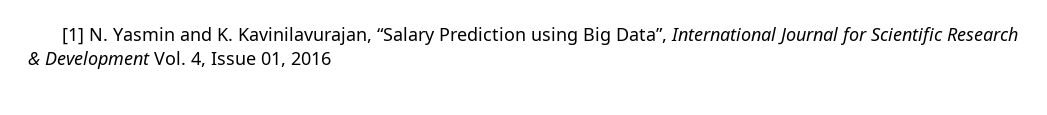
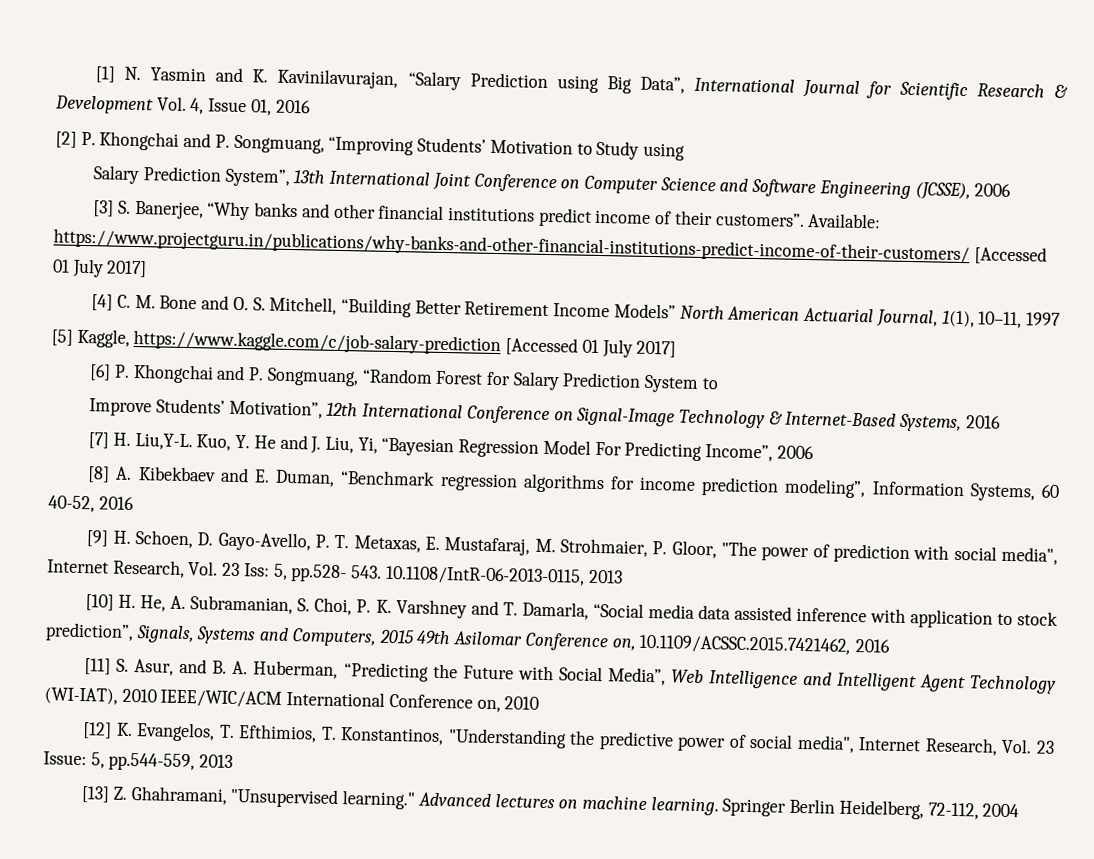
+ [2] P. Khongchai and P. Songmuang, “Improving Students’ Motivation to Study using
+ Salary Prediction System”, 13th International Joint Conference on Computer Science and Software Engineering (JCSSE), 2006
+ [3] S. Banerjee, “Why banks and other financial institutions predict income of their customers”. Available: https://www.projectguru.in/publications/why-banks-and-other-financial-institutions-predict-income-of-their-customers/ [Accessed 01 July 2017]
+ [4] C. M. Bone and O. S. Mitchell, “Building Better Retirement Income Models” North American Actuarial Journal, 1(1), 10–11, 1997
+ [5] Kaggle, https://www.kaggle.com/c/job-salary-prediction [Accessed 01 July 2017]
+ [6] P. Khongchai and P. Songmuang, “Random Forest for Salary Prediction System to
+ Improve Students’ Motivation”, 12th International Conference on Signal-Image Technology & Internet-Based Systems, 2016
+ [7] H. Liu,Y-L. Kuo, Y. He and J. Liu, Yi, “Bayesian Regression Model For Predicting Income”, 2006
+ [8] A. Kibekbaev and E. Duman, “Benchmark regression algorithms for income prediction modeling”, Information Systems, 60 40-52, 2016
+ [9] H. Schoen, D. Gayo-Avello, P. T. Metaxas, E. Mustafaraj, M. Strohmaier, P. Gloor, "The power of prediction with social media", Internet Research, Vol. 23 Iss: 5, pp.528- 543. 10.1108/IntR-06-2013-0115, 2013
+ [10] H. He, A. Subramanian, S. Choi, P. K. Varshney and T. Damarla, “Social media data assisted inference with application to stock prediction”, Signals, Systems and Computers, 2015 49th Asilomar Conference on, 10.1109/ACSSC.2015.7421462, 2016
+ [11] S. Asur, and B. A. Huberman, “Predicting the Future with Social Media”, Web Intelligence and Intelligent Agent Technology (WI-IAT), 2010 IEEE/WIC/ACM International Conference on, 2010
+ [12] K. Evangelos, T. Efthimios, T. Konstantinos, "Understanding the predictive power of social media", Internet Research, Vol. 23 Issue: 5, pp.544-559, 2013
+ [13] Z. Ghahramani, "Unsupervised learning." Advanced lectures on machine learning. Springer Berlin Heidelberg, 72-112, 2004

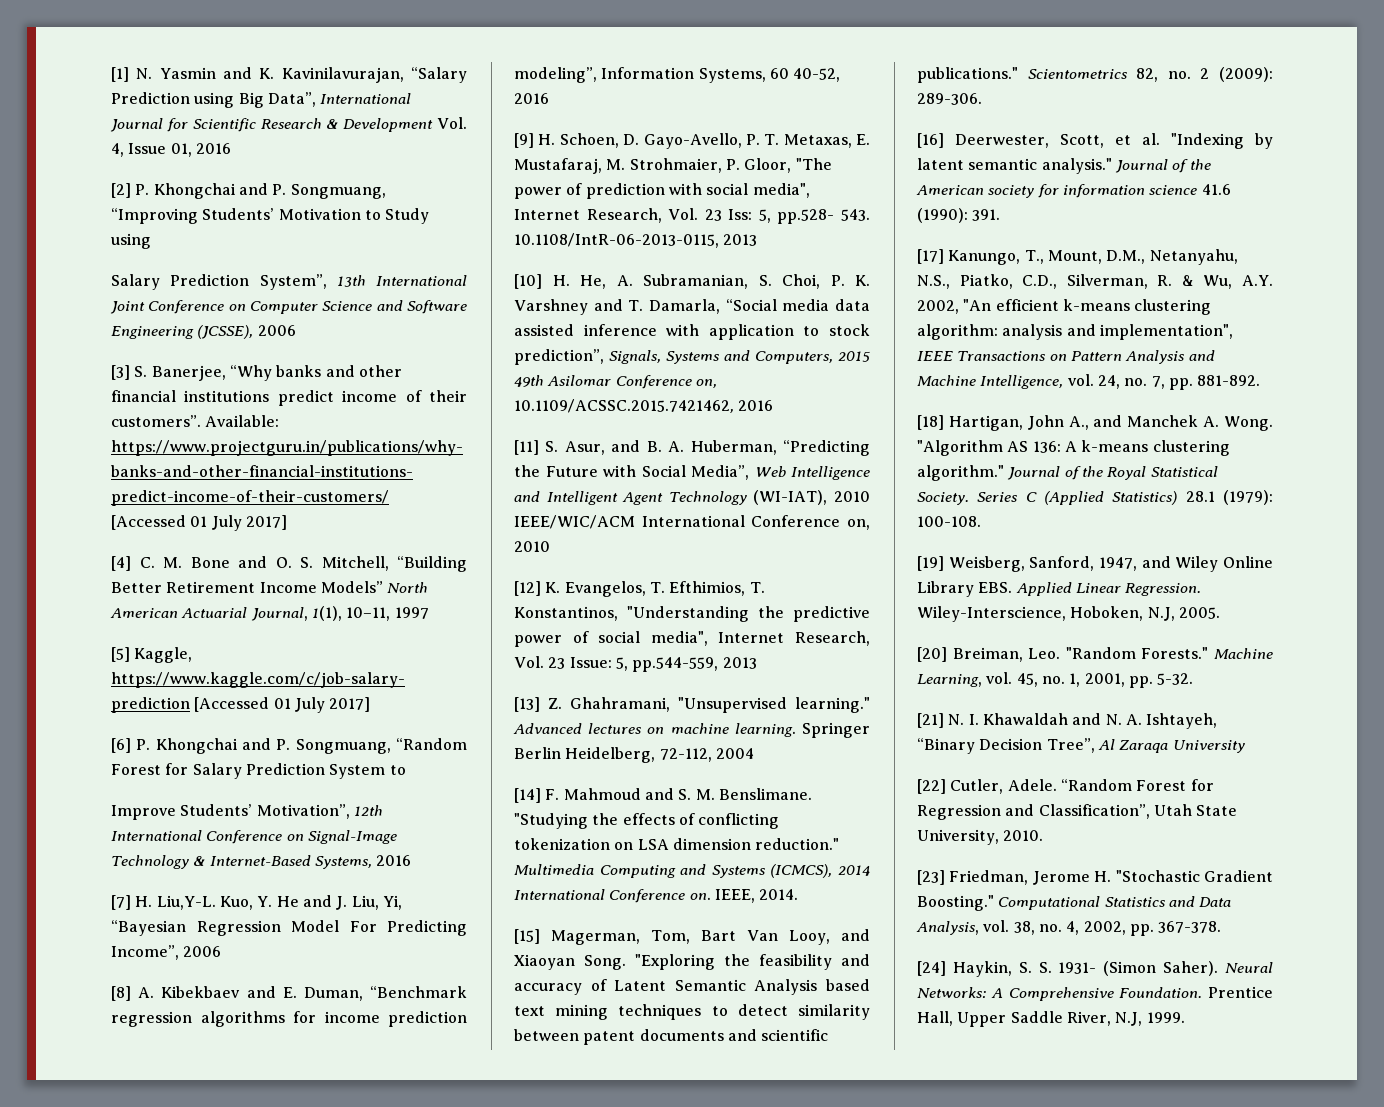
+ [14] F. Mahmoud and S. M. Benslimane. "Studying the effects of conflicting tokenization on LSA dimension reduction." Multimedia Computing and Systems (ICMCS), 2014 International Conference on. IEEE, 2014.
+ [15] Magerman, Tom, Bart Van Looy, and Xiaoyan Song. "Exploring the feasibility and accuracy of Latent Semantic Analysis based text mining techniques to detect similarity between patent documents and scientific publications." Scientometrics 82, no. 2 (2009): 289-306.
+ [16] Deerwester, Scott, et al. "Indexing by latent semantic analysis." Journal of the American society for information science 41.6 (1990): 391.
+ [17] Kanungo, T., Mount, D.M., Netanyahu, N.S., Piatko, C.D., Silverman, R. & Wu, A.Y. 2002, "An efficient k-means clustering algorithm: analysis and implementation", IEEE Transactions on Pattern Analysis and Machine Intelligence, vol. 24, no. 7, pp. 881-892.
+ [18] Hartigan, John A., and Manchek A. Wong. "Algorithm AS 136: A k-means clustering algorithm." Journal of the Royal Statistical Society. Series C (Applied Statistics) 28.1 (1979): 100-108.
+ [19] Weisberg, Sanford, 1947, and Wiley Online Library EBS. Applied Linear Regression. Wiley-Interscience, Hoboken, N.J, 2005.
+ [20] Breiman, Leo. "Random Forests." Machine Learning, vol. 45, no. 1, 2001, pp. 5-32.
+ [21] N. I. Khawaldah and N. A. Ishtayeh, “Binary Decision Tree”, Al Zaraqa University
+ [22] Cutler, Adele. “Random Forest for Regression and Classification”, Utah State University, 2010.
+ [23] Friedman, Jerome H. "Stochastic Gradient Boosting." Computational Statistics and Data Analysis, vol. 38, no. 4, 2002, pp. 367-378.
+ [24] Haykin, S. S. 1931- (Simon Saher). Neural Networks: A Comprehensive Foundation. Prentice Hall, Upper Saddle River, N.J, 1999.

